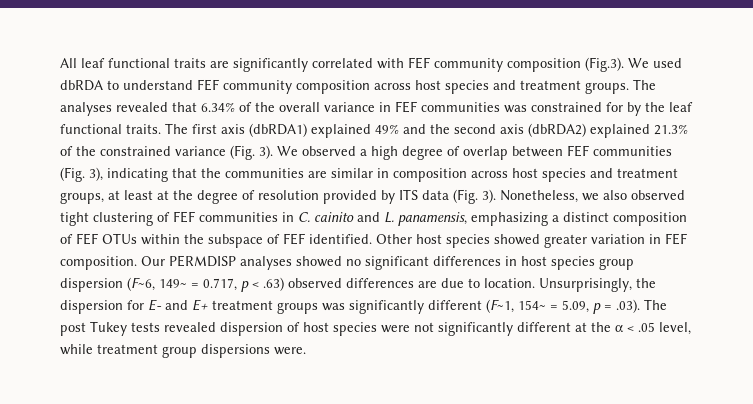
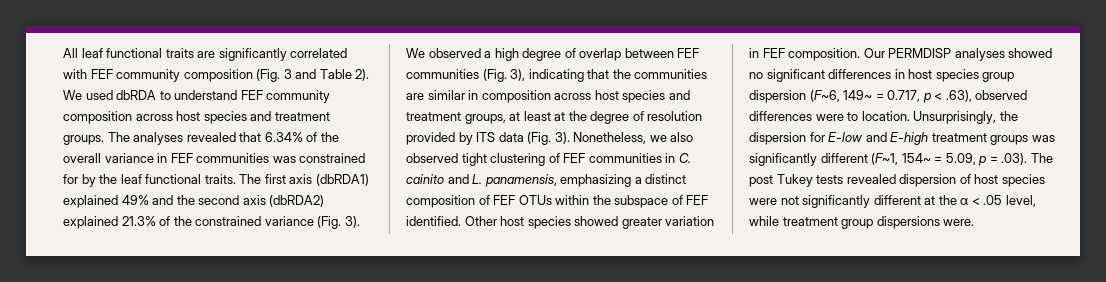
- All leaf functional traits are significantly correlated with FEF community composition (Fig.3). We used dbRDA to understand FEF community composition across host species and treatment groups.
+ All leaf functional traits are significantly correlated with FEF community composition (Fig. 3 and Table 2). We used dbRDA to understand FEF community composition across host species and treatment groups.
- Our PERMDISP analyses showed no significant differences in host species group dispersion (F~6, 149~ = 0.717, p < .63) observed differences are due to location.
+ Our PERMDISP analyses showed no significant differences in host species group dispersion (F~6, 149~ = 0.717, p < .63), observed differences were to location.
- Unsurprisingly, the dispersion for E- and E+ treatment groups was significantly different (F~1, 154~ = 5.09, p = .03). The post Tukey tests revealed dispersion of host species were not significantly different at the α < .05 level, while treatment group dispersions were.
+ Unsurprisingly, the dispersion for E-low and E-high treatment groups was significantly different (F~1, 154~ = 5.09, p = .03). The post Tukey tests revealed dispersion of host species were not significantly different at the α < .05 level, while treatment group dispersions were.

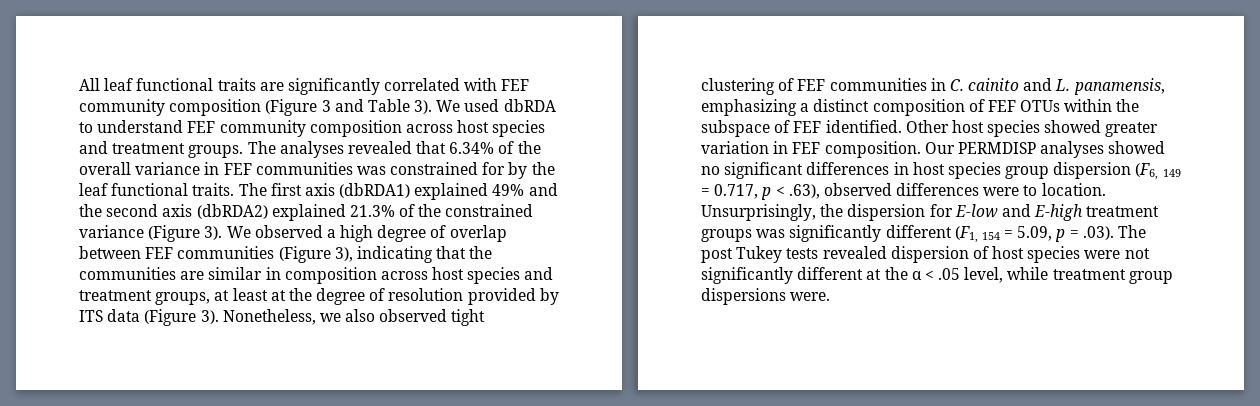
- All leaf functional traits are significantly correlated with FEF community composition (Fig. 3 and Table 2).
+ All leaf functional traits are significantly correlated with FEF community composition (Figure 3 and Table 3).
- The first axis (dbRDA1) explained 49% and the second axis (dbRDA2) explained 21.3% of the constrained variance (Fig. 3).
+ The first axis (dbRDA1) explained 49% and the second axis (dbRDA2) explained 21.3% of the constrained variance (Figure 3).
- We observed a high degree of overlap between FEF communities (Fig. 3), indicating that the communities are similar in composition across host species and treatment groups, at least at the degree of resolution provided by ITS data (Fig. 3).
+ We observed a high degree of overlap between FEF communities (Figure 3), indicating that the communities are similar in composition across host species and treatment groups, at least at the degree of resolution provided by ITS data (Figure 3).
- Our PERMDISP analyses showed no significant differences in host species group dispersion (F~6, 149~ = 0.717, p < .63), observed differences were to location.
+ Our PERMDISP analyses showed no significant differences in host species group dispersion (F6, 149 = 0.717, p < .63), observed differences were to location.
- Unsurprisingly, the dispersion for E-low and E-high treatment groups was significantly different (F~1, 154~ = 5.09, p = .03). The post Tukey tests revealed dispersion of host species were not significantly different at the α < .05 level, while treatment group dispersions were.
+ Unsurprisingly, the dispersion for E-low and E-high treatment groups was significantly different (F1, 154 = 5.09, p = .03). The post Tukey tests revealed dispersion of host species were not significantly different at the α < .05 level, while treatment group dispersions were.

